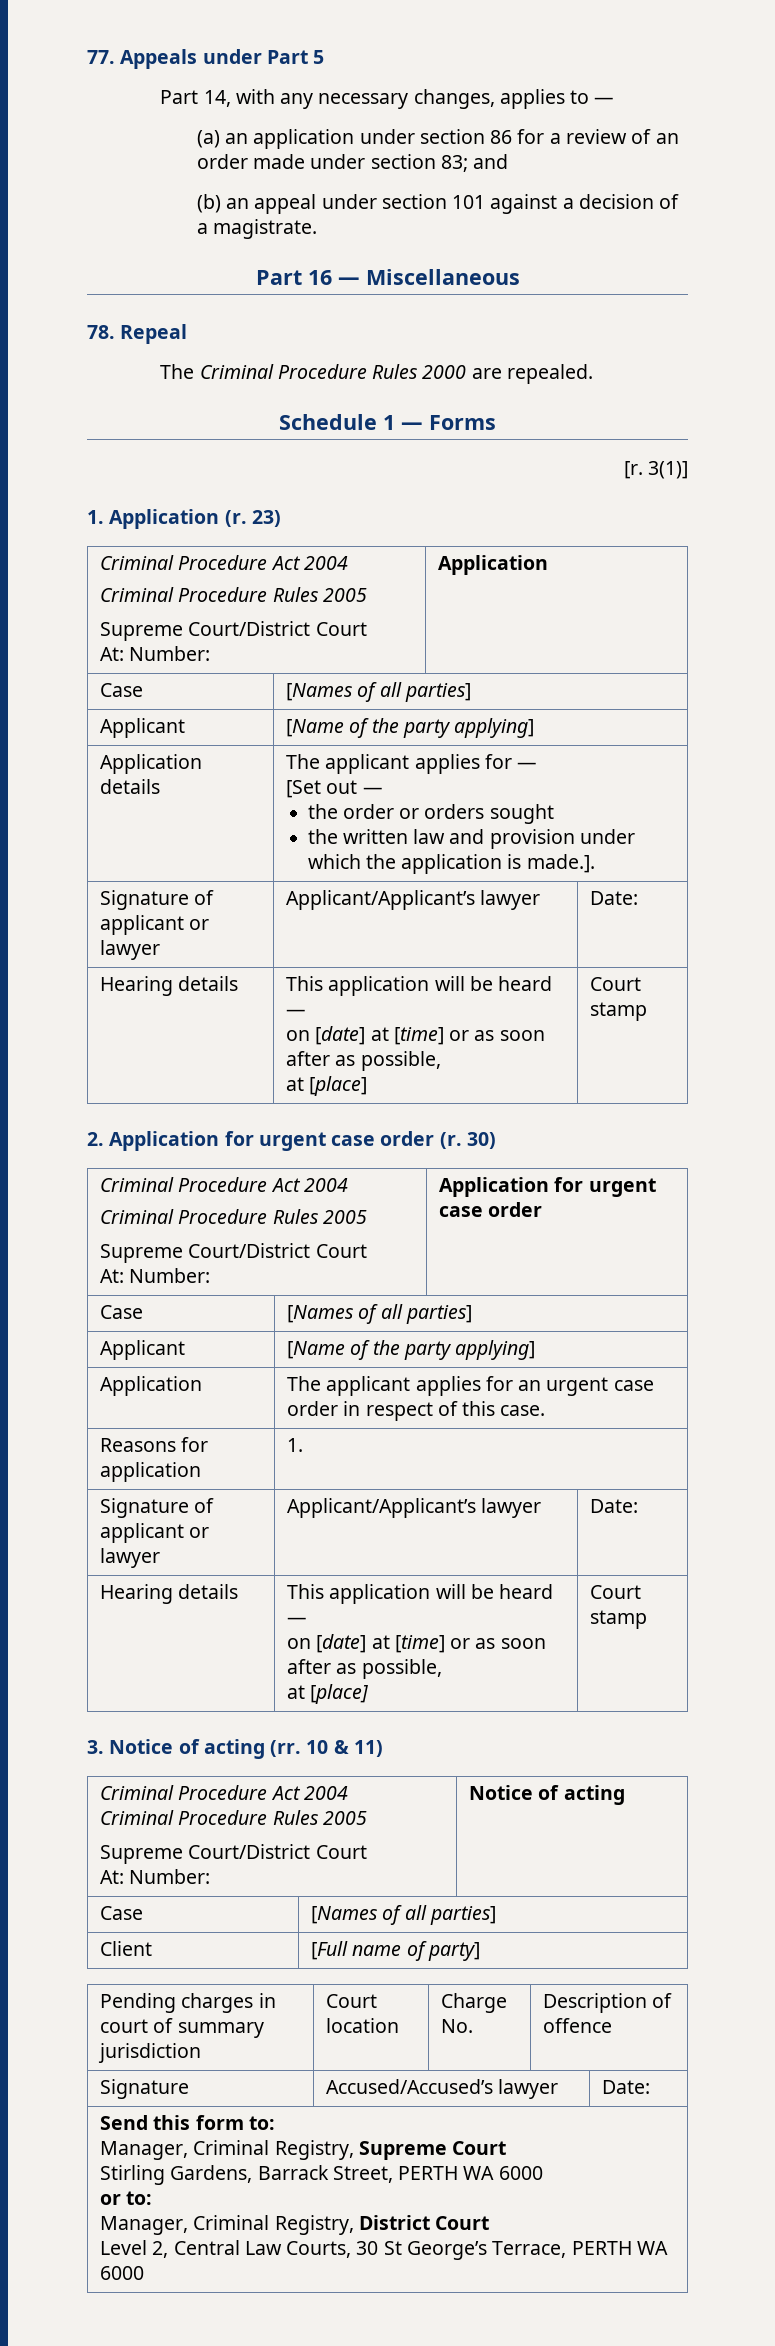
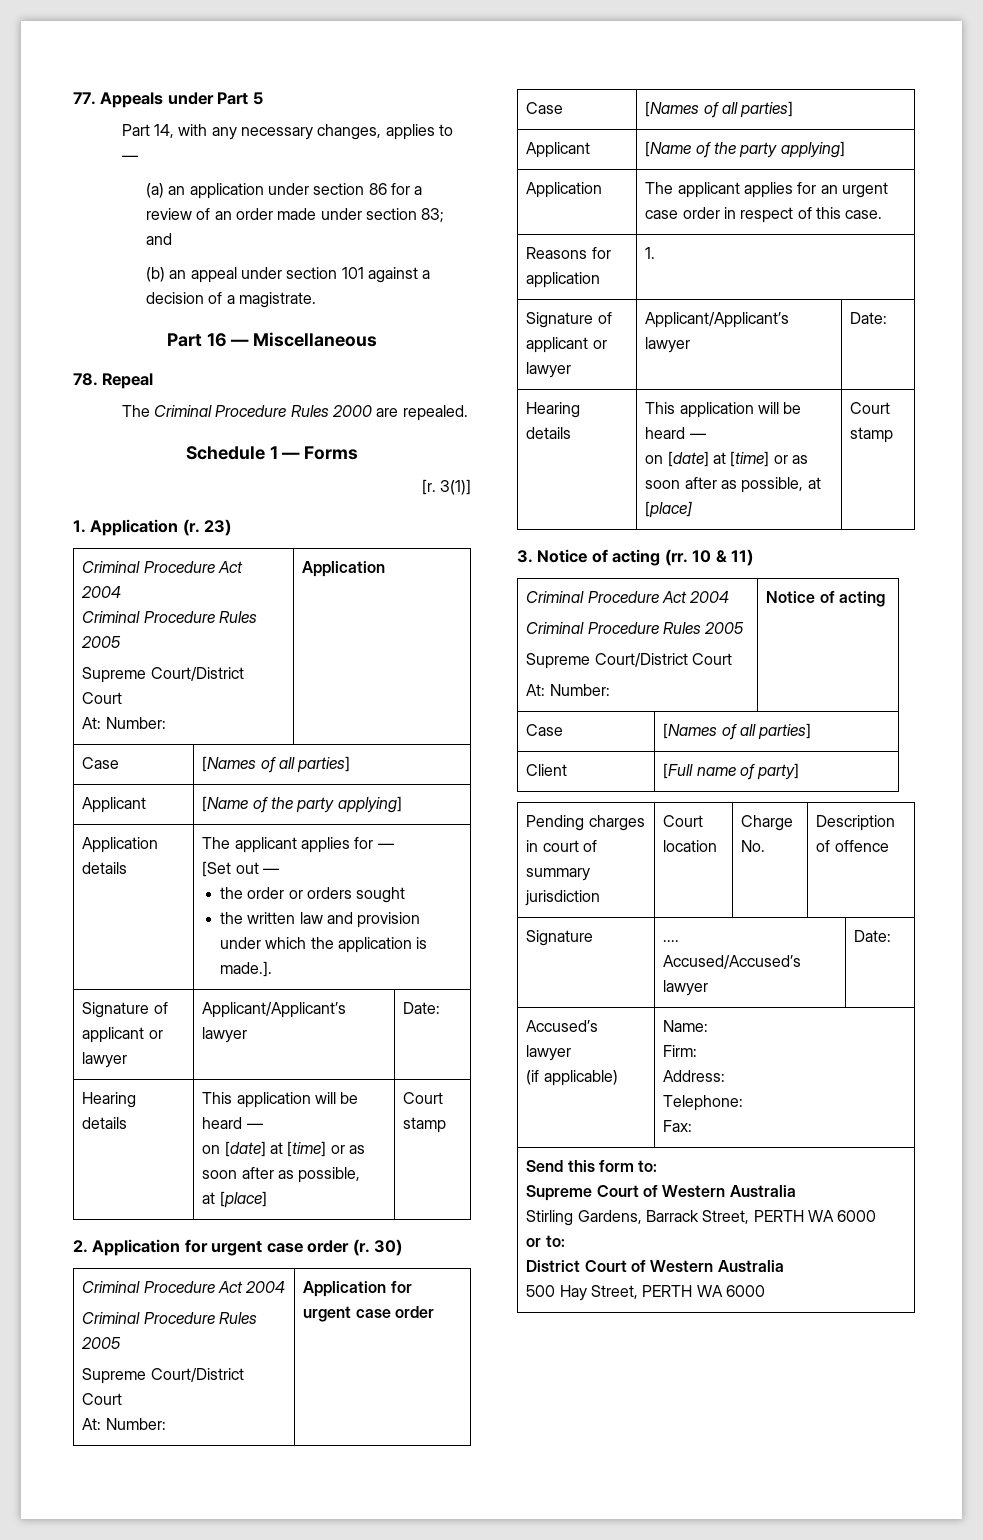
  Reasons for application | 1.
  Signature of applicant or lawyer | Applicant/Applicant’s lawyer | Date:
  Hearing details | This application will be heard —
- on [date] at [time] or as soon after as possible,
- at [place] | Court stamp
+ on [date] at [time] or as soon after as possible, at [place] | Court stamp
- Signature | Accused/Accused’s lawyer | Date:
+ Signature | ....
+ Accused/Accused’s lawyer | Date:
+ Accused’s lawyer
+ (if applicable) | Name:
+ Firm:
+ Address:
+ Telephone:
+ Fax:
  Send this form to:
- Manager, Criminal Registry, Supreme Court
+ Supreme Court of Western Australia
  Stirling Gardens, Barrack Street, PERTH WA 6000
  or to:
- Manager, Criminal Registry, District Court
- Level 2, Central Law Courts, 30 St George’s Terrace, PERTH WA 6000
+ District Court of Western Australia
+ 500 Hay Street, PERTH WA 6000

